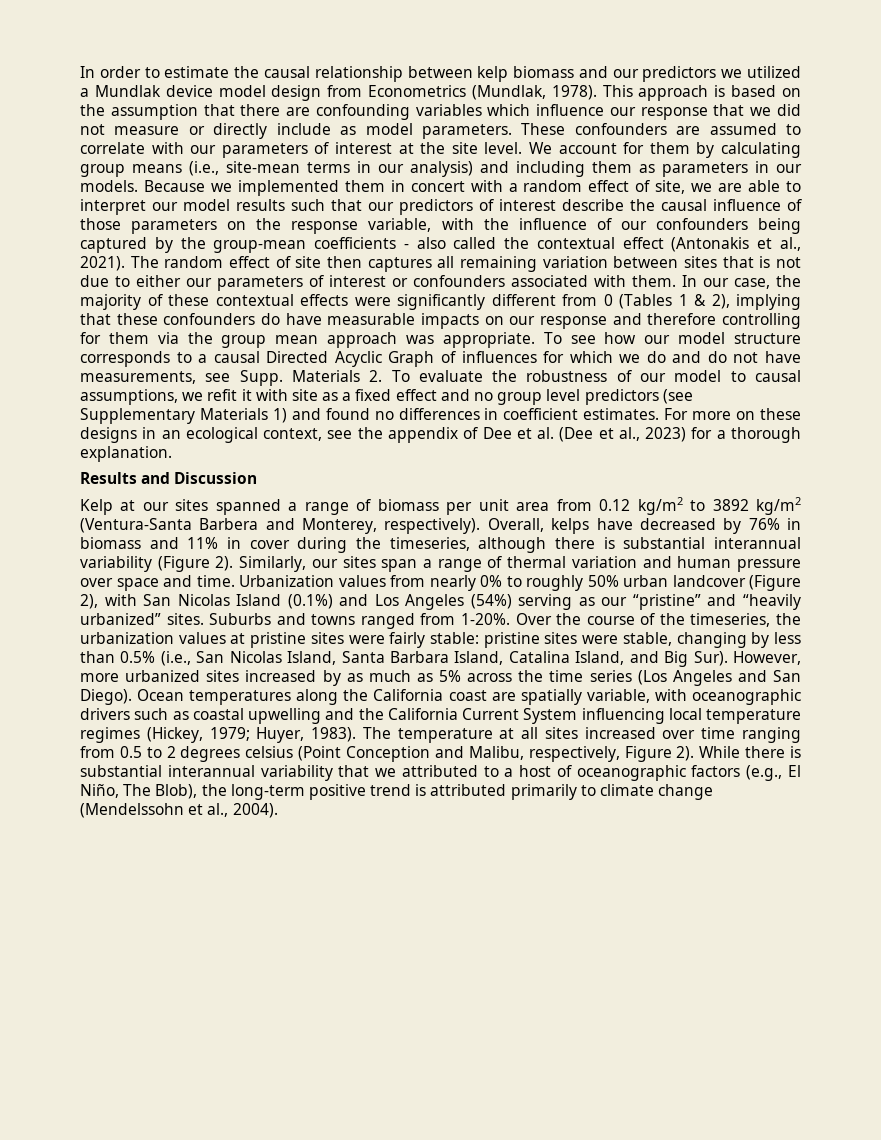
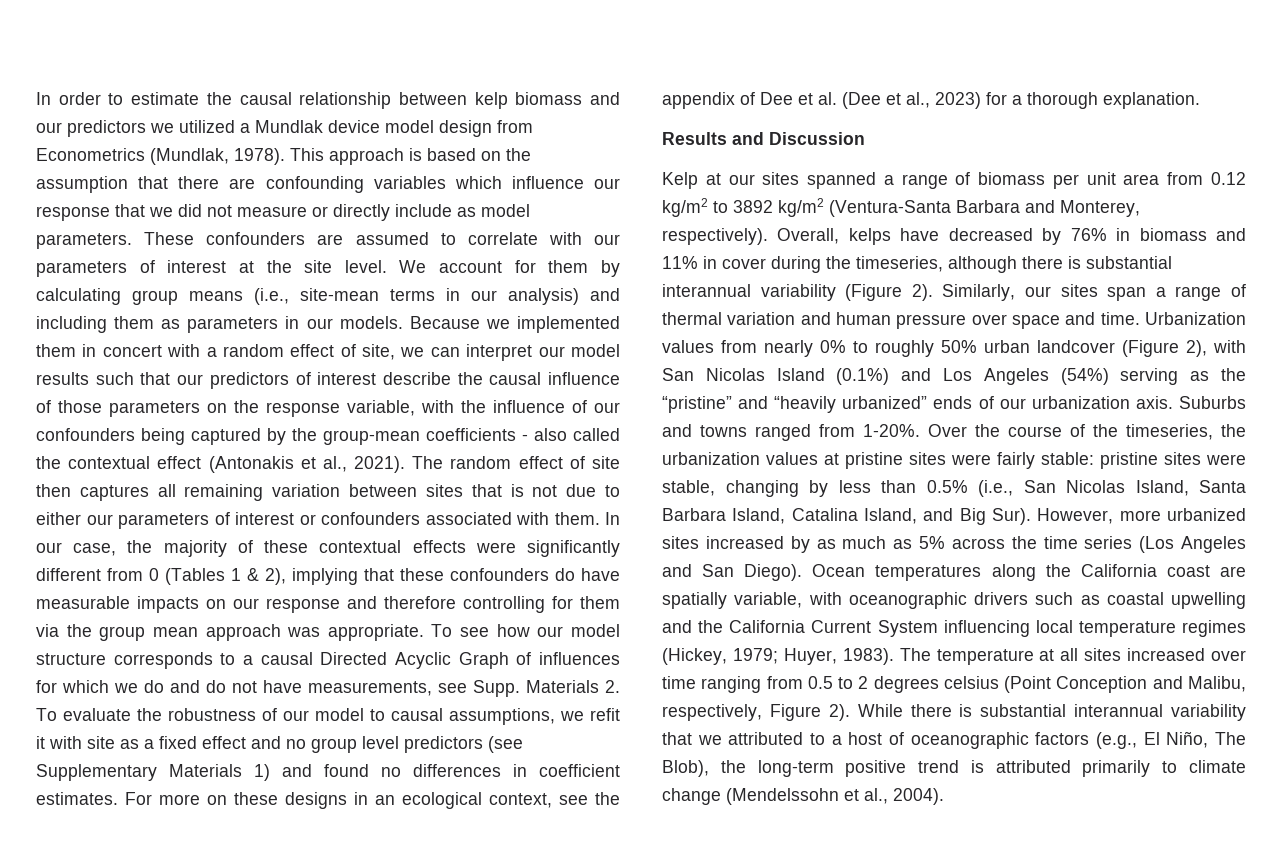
- Because we implemented them in concert with a random effect of site, we are able to interpret our model results such that our predictors of interest describe the causal influence of those parameters on the response variable, with the influence of our confounders being captured by the group-mean coefficients - also called the contextual effect (Antonakis et al., 2021).
+ Because we implemented them in concert with a random effect of site, we can interpret our model results such that our predictors of interest describe the causal influence of those parameters on the response variable, with the influence of our confounders being captured by the group-mean coefficients - also called the contextual effect (Antonakis et al., 2021).
- Kelp at our sites spanned a range of biomass per unit area from 0.12 kg/m2 to 3892 kg/m2 (Ventura-Santa Barbera and Monterey, respectively).
+ Kelp at our sites spanned a range of biomass per unit area from 0.12 kg/m2 to 3892 kg/m2 (Ventura-Santa Barbara and Monterey, respectively).
- Urbanization values from nearly 0% to roughly 50% urban landcover (Figure 2), with San Nicolas Island (0.1%) and Los Angeles (54%) serving as our “pristine” and “heavily urbanized” sites.
+ Urbanization values from nearly 0% to roughly 50% urban landcover (Figure 2), with San Nicolas Island (0.1%) and Los Angeles (54%) serving as the “pristine” and “heavily urbanized” ends of our urbanization axis.

